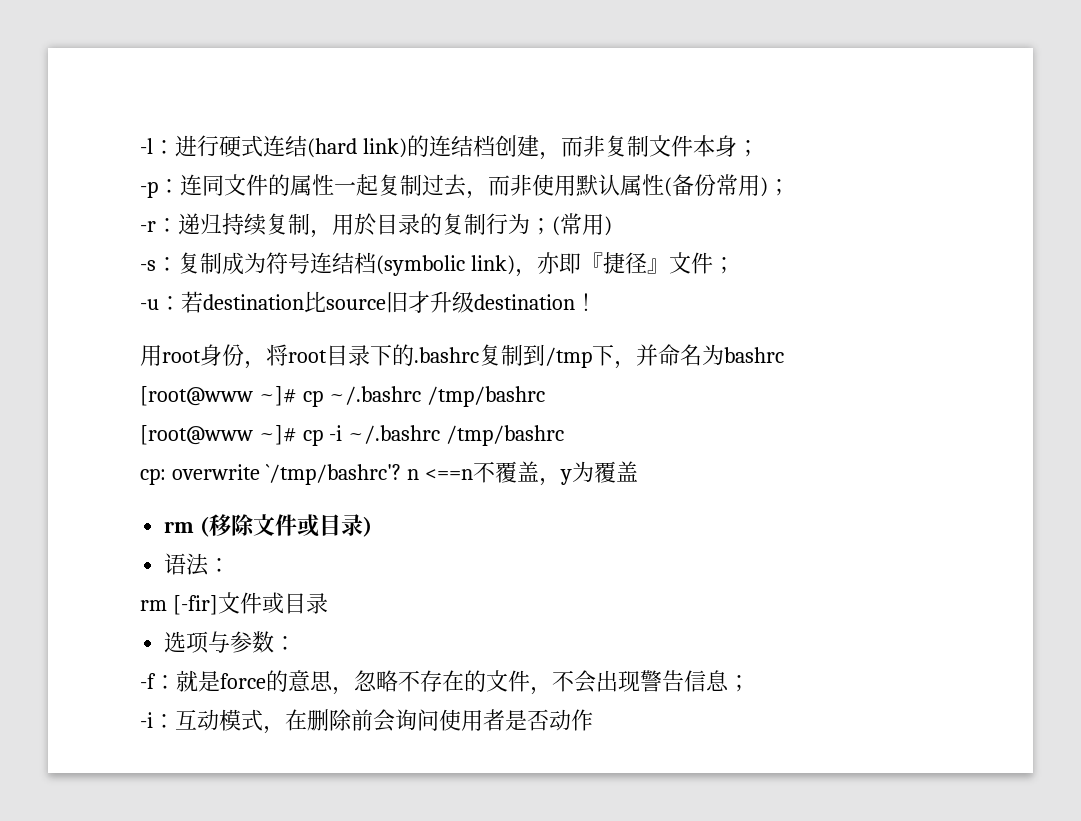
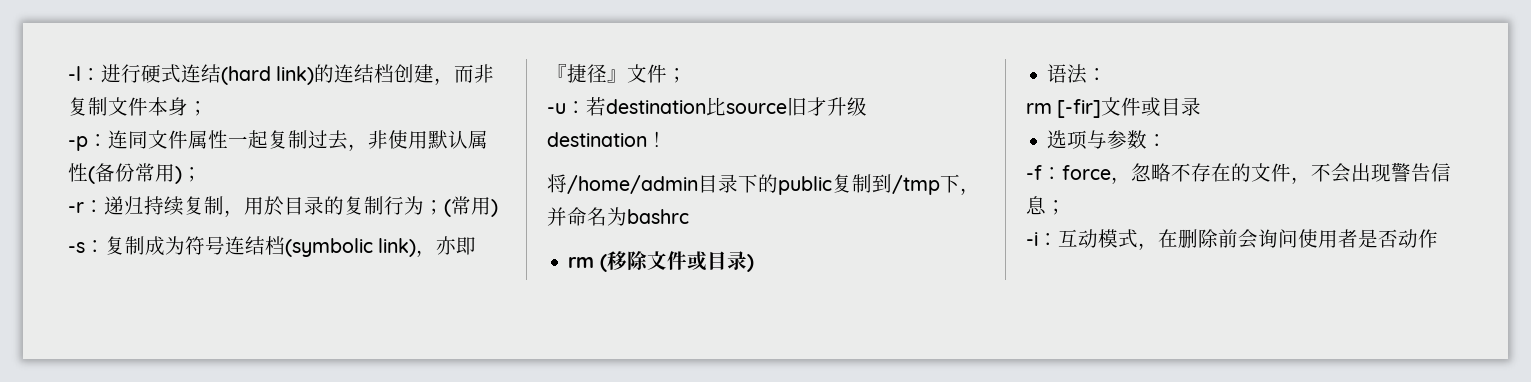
- -p：连同文件的属性一起复制过去，而非使用默认属性(备份常用)；
+ -p：连同文件属性一起复制过去，非使用默认属性(备份常用)；
- 用root身份，将root目录下的.bashrc复制到/tmp下，并命名为bashrc
+ 将/home/admin目录下的public复制到/tmp下，并命名为bashrc
- [root@www ~]# cp ~/.bashrc /tmp/bashrc
- [root@www ~]# cp -i ~/.bashrc /tmp/bashrc
- cp: overwrite `/tmp/bashrc'? n <==n不覆盖，y为覆盖
- -f：就是force的意思，忽略不存在的文件，不会出现警告信息；
+ -f：force，忽略不存在的文件，不会出现警告信息；

